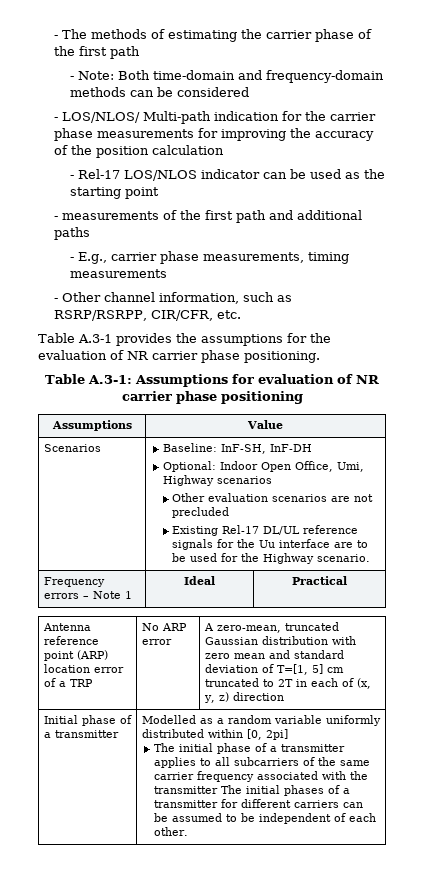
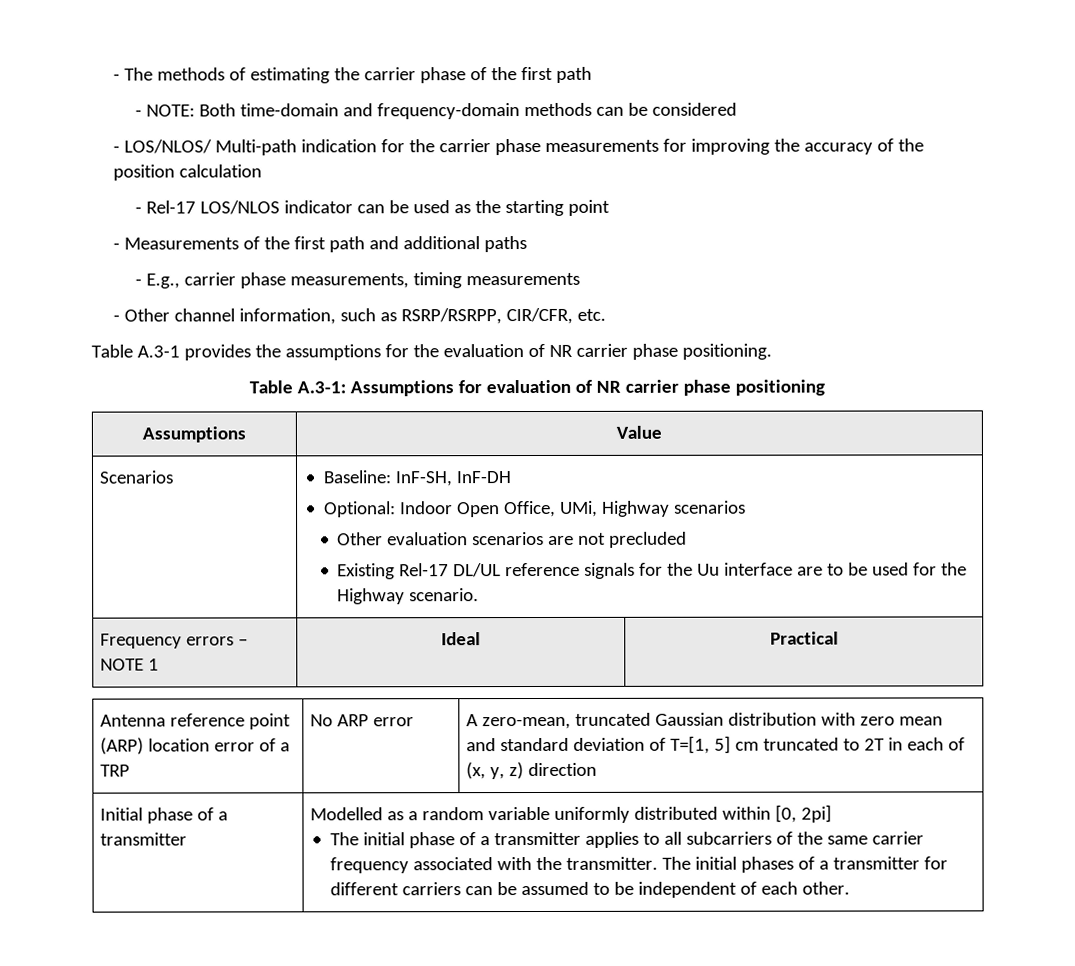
- - Note: Both time-domain and frequency-domain methods can be considered
+ - NOTE: Both time-domain and frequency-domain methods can be considered
- - measurements of the first path and additional paths
+ - Measurements of the first path and additional paths
  Scenarios | Baseline: InF-SH, InF-DH
- Optional: Indoor Open Office, Umi, Highway scenarios
+ Optional: Indoor Open Office, UMi, Highway scenarios
- Frequency errors – Note 1 | Ideal | Practical
+ Frequency errors – NOTE 1 | Ideal | Practical
- The initial phase of a transmitter applies to all subcarriers of the same carrier frequency associated with the transmitter The initial phases of a transmitter for different carriers can be assumed to be independent of each other.
+ The initial phase of a transmitter applies to all subcarriers of the same carrier frequency associated with the transmitter. The initial phases of a transmitter for different carriers can be assumed to be independent of each other.

